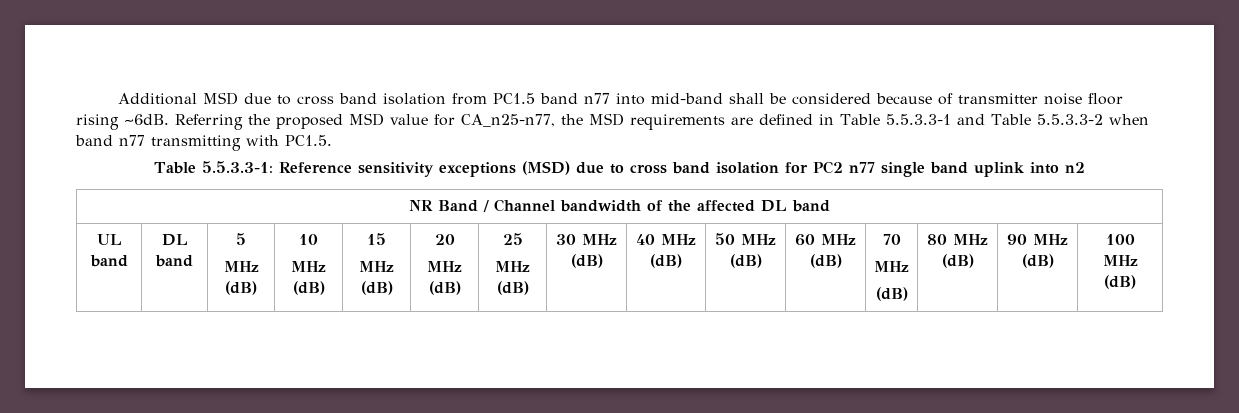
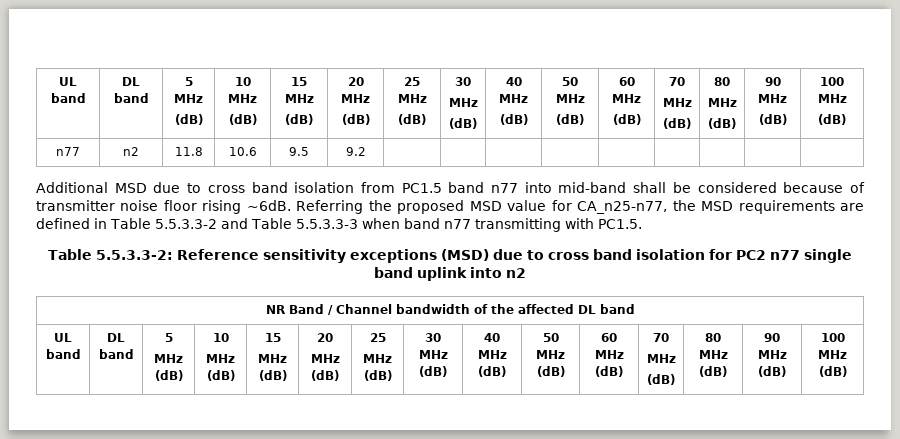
+ UL band | DL band | 5 MHz
+ (dB) | 10 MHz
+ (dB) | 15 MHz
+ (dB) | 20 MHz
+ (dB) | 25 MHz
+ (dB) | 30
+ MHz
+ (dB) | 40 MHz
+ (dB) | 50 MHz
+ (dB) | 60 MHz
+ (dB) | 70
+ MHz
+ (dB) | 80
+ MHz
+ (dB) | 90 MHz
+ (dB) | 100 MHz
+ (dB)
+ n77 | n2 | 11.8 | 10.6 | 9.5 | 9.2 | | | | | | | | |
- Referring the proposed MSD value for CA_n25-n77, the MSD requirements are defined in Table 5.5.3.3-1 and Table 5.5.3.3-2 when band n77 transmitting with PC1.5.
+ Referring the proposed MSD value for CA_n25-n77, the MSD requirements are defined in Table 5.5.3.3-2 and Table 5.5.3.3-3 when band n77 transmitting with PC1.5.
- Table 5.5.3.3-1: Reference sensitivity exceptions (MSD) due to cross band isolation for PC2 n77 single band uplink into n2
+ Table 5.5.3.3-2: Reference sensitivity exceptions (MSD) due to cross band isolation for PC2 n77 single band uplink into n2

